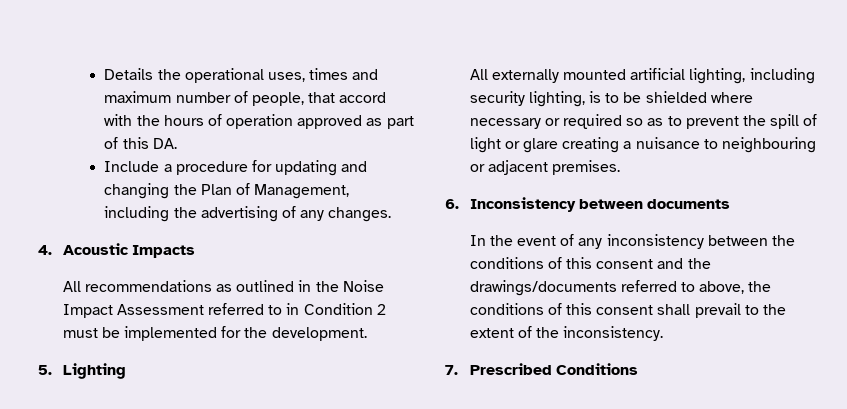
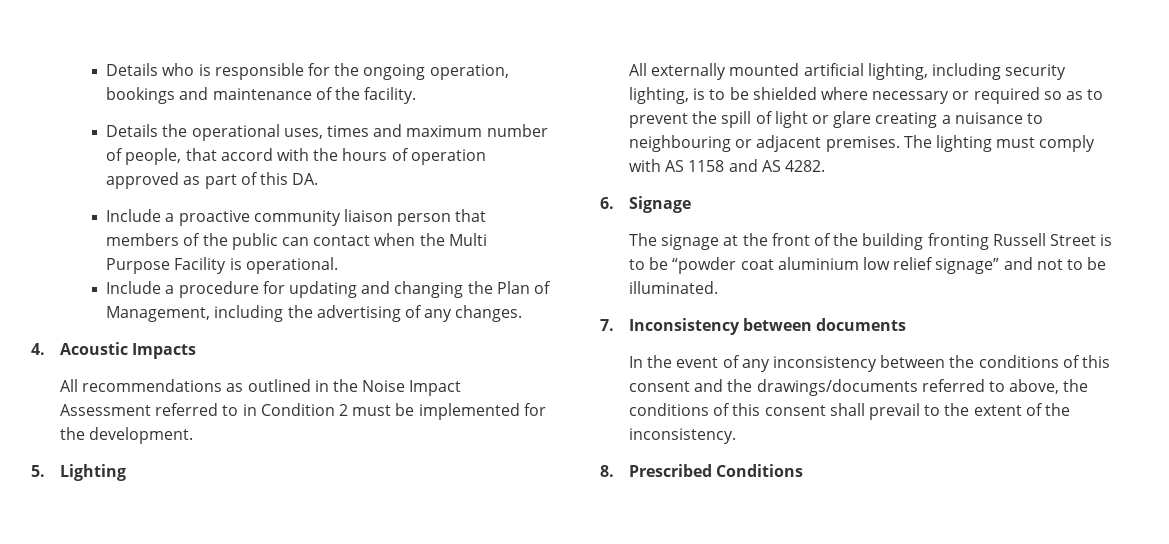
+ Details who is responsible for the ongoing operation, bookings and maintenance of the facility.
+ Include a proactive community liaison person that members of the public can contact when the Multi Purpose Facility is operational.
- All externally mounted artificial lighting, including security lighting, is to be shielded where necessary or required so as to prevent the spill of light or glare creating a nuisance to neighbouring or adjacent premises.
- 6. Inconsistency between documents
+ All externally mounted artificial lighting, including security lighting, is to be shielded where necessary or required so as to prevent the spill of light or glare creating a nuisance to neighbouring or adjacent premises. The lighting must comply with AS 1158 and AS 4282.
+ 6. Signage
+ The signage at the front of the building fronting Russell Street is to be “powder coat aluminium low relief signage” and not to be illuminated.
+ 7. Inconsistency between documents
- 7. Prescribed Conditions
+ 8. Prescribed Conditions

